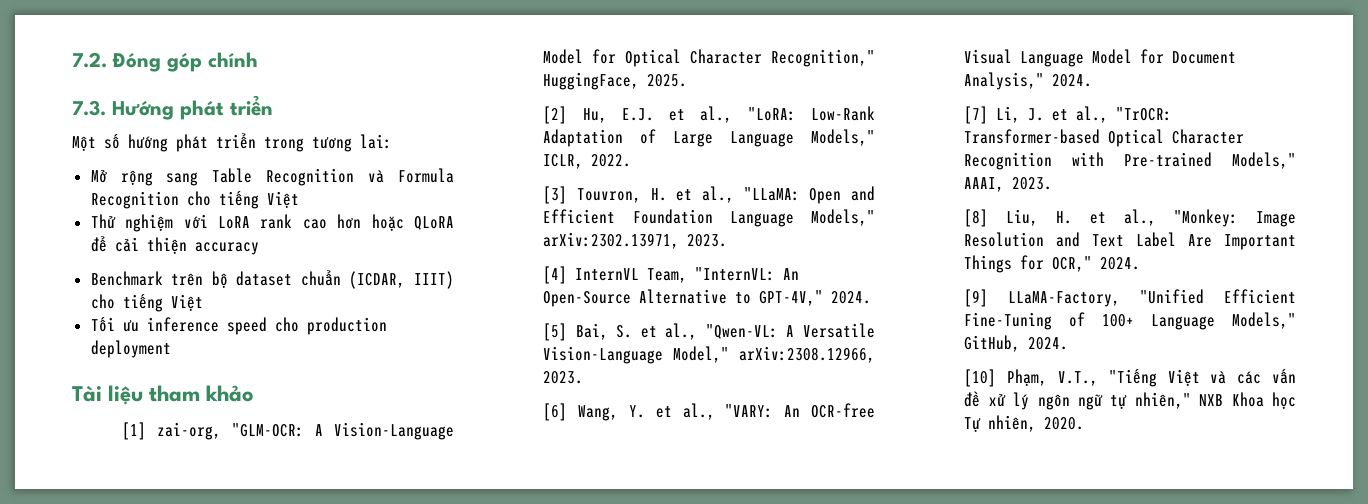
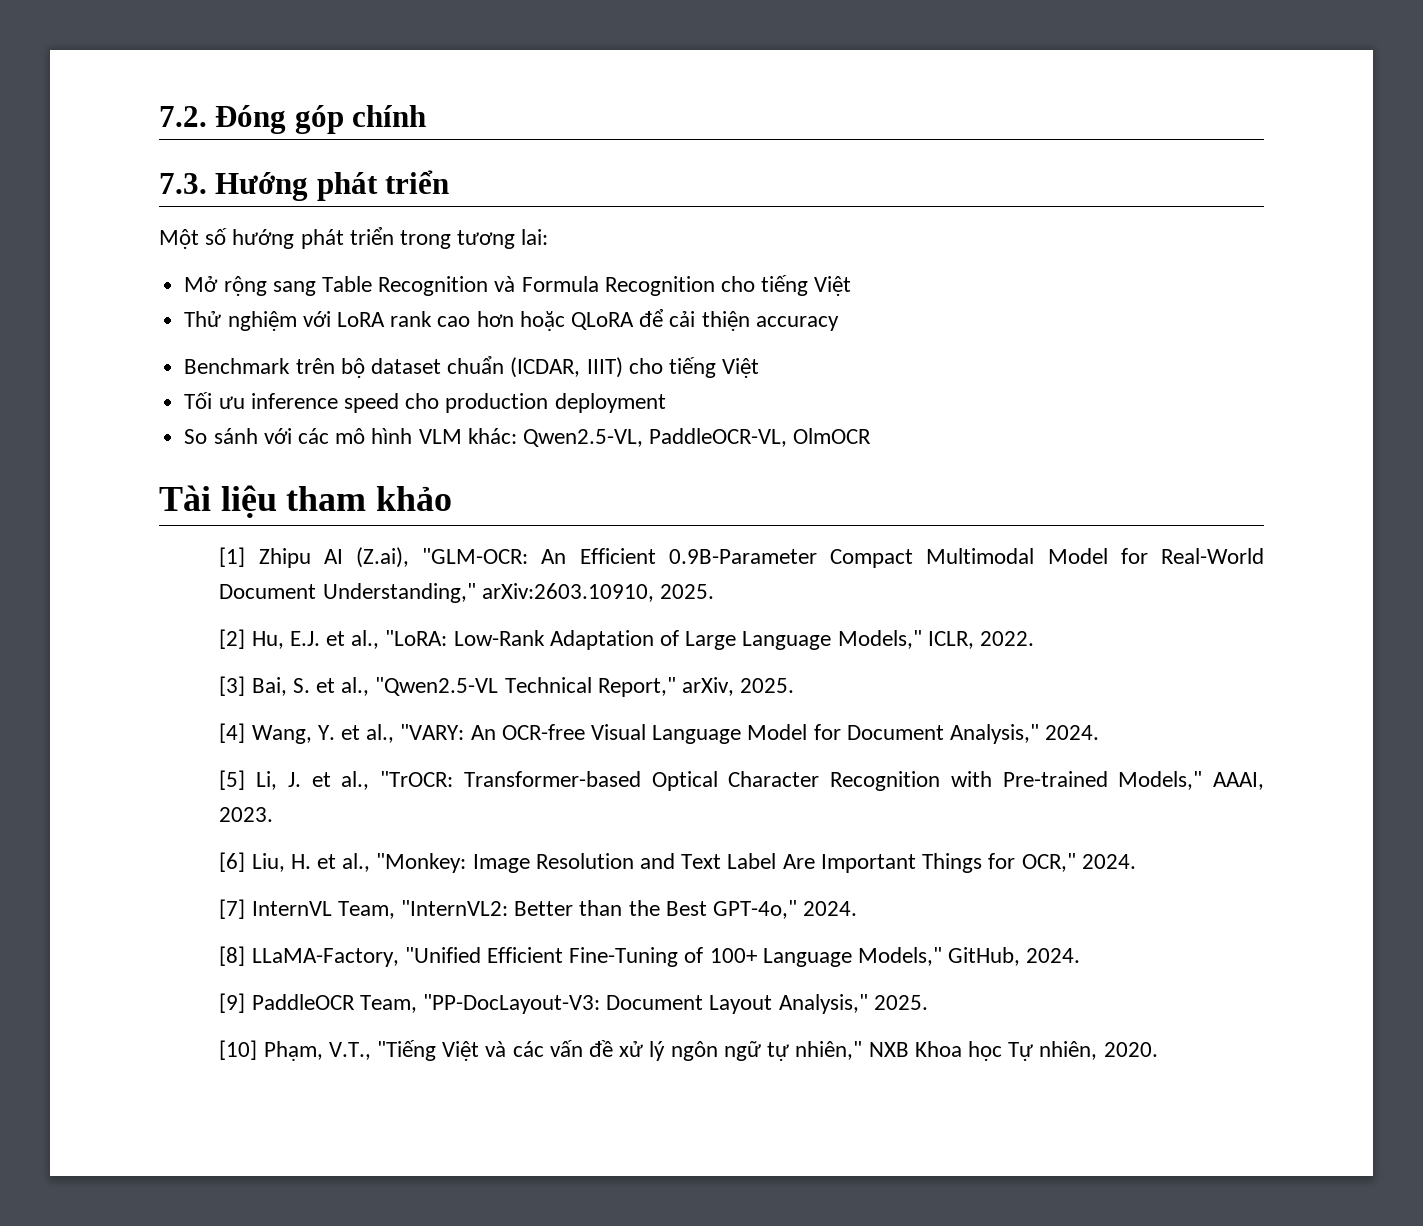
+ So sánh với các mô hình VLM khác: Qwen2.5-VL, PaddleOCR-VL, OlmOCR
- [1] zai-org, "GLM-OCR: A Vision-Language Model for Optical Character Recognition," HuggingFace, 2025.
+ [1] Zhipu AI (Z.ai), "GLM-OCR: An Efficient 0.9B-Parameter Compact Multimodal Model for Real-World Document Understanding," arXiv:2603.10910, 2025.
- [3] Touvron, H. et al., "LLaMA: Open and Efficient Foundation Language Models," arXiv:2302.13971, 2023.
- [4] InternVL Team, "InternVL: An Open-Source Alternative to GPT-4V," 2024.
- [5] Bai, S. et al., "Qwen-VL: A Versatile Vision-Language Model," arXiv:2308.12966, 2023.
- [6] Wang, Y. et al., "VARY: An OCR-free Visual Language Model for Document Analysis," 2024.
+ [3] Bai, S. et al., "Qwen2.5-VL Technical Report," arXiv, 2025.
+ [4] Wang, Y. et al., "VARY: An OCR-free Visual Language Model for Document Analysis," 2024.
- [7] Li, J. et al., "TrOCR: Transformer-based Optical Character Recognition with Pre-trained Models," AAAI, 2023.
+ [5] Li, J. et al., "TrOCR: Transformer-based Optical Character Recognition with Pre-trained Models," AAAI, 2023.
- [8] Liu, H. et al., "Monkey: Image Resolution and Text Label Are Important Things for OCR," 2024.
+ [6] Liu, H. et al., "Monkey: Image Resolution and Text Label Are Important Things for OCR," 2024.
- [9] LLaMA-Factory, "Unified Efficient Fine-Tuning of 100+ Language Models," GitHub, 2024.
+ [7] InternVL Team, "InternVL2: Better than the Best GPT-4o," 2024.
+ [8] LLaMA-Factory, "Unified Efficient Fine-Tuning of 100+ Language Models," GitHub, 2024.
+ [9] PaddleOCR Team, "PP-DocLayout-V3: Document Layout Analysis," 2025.

